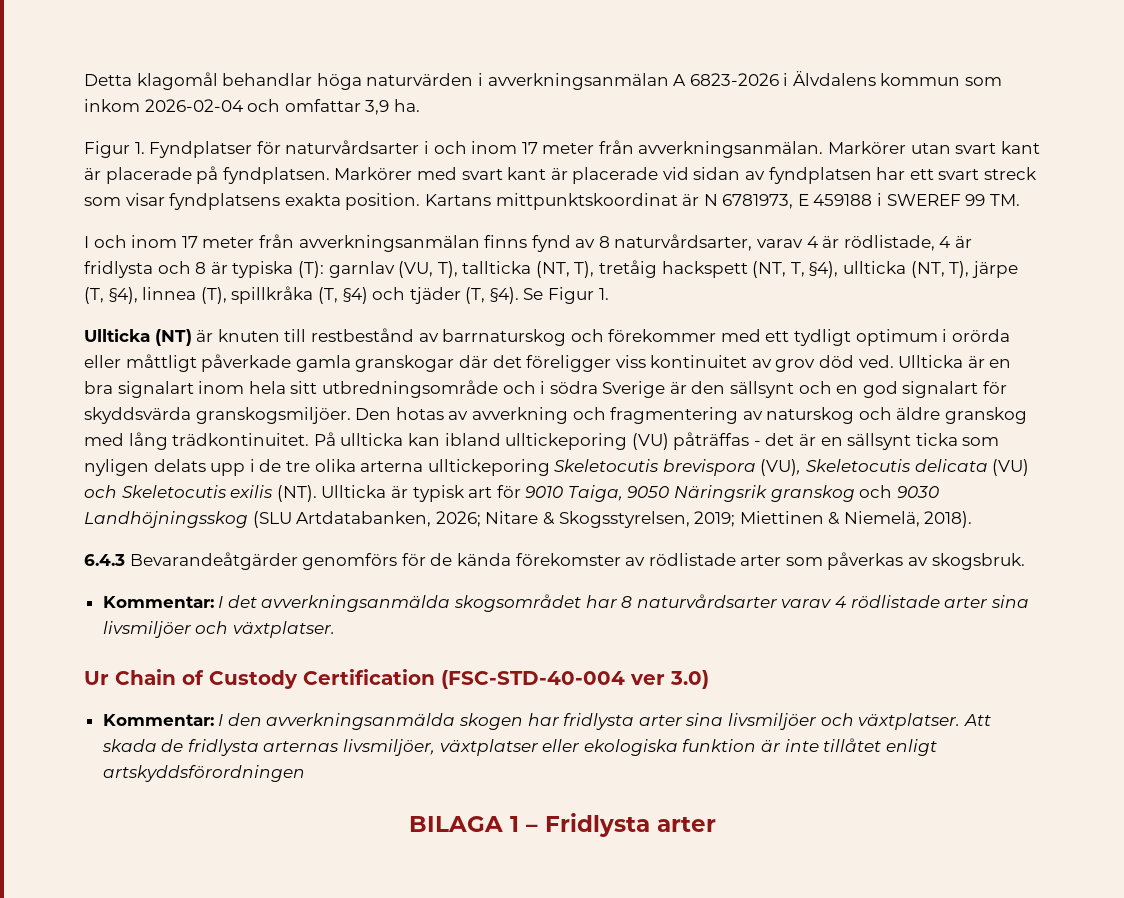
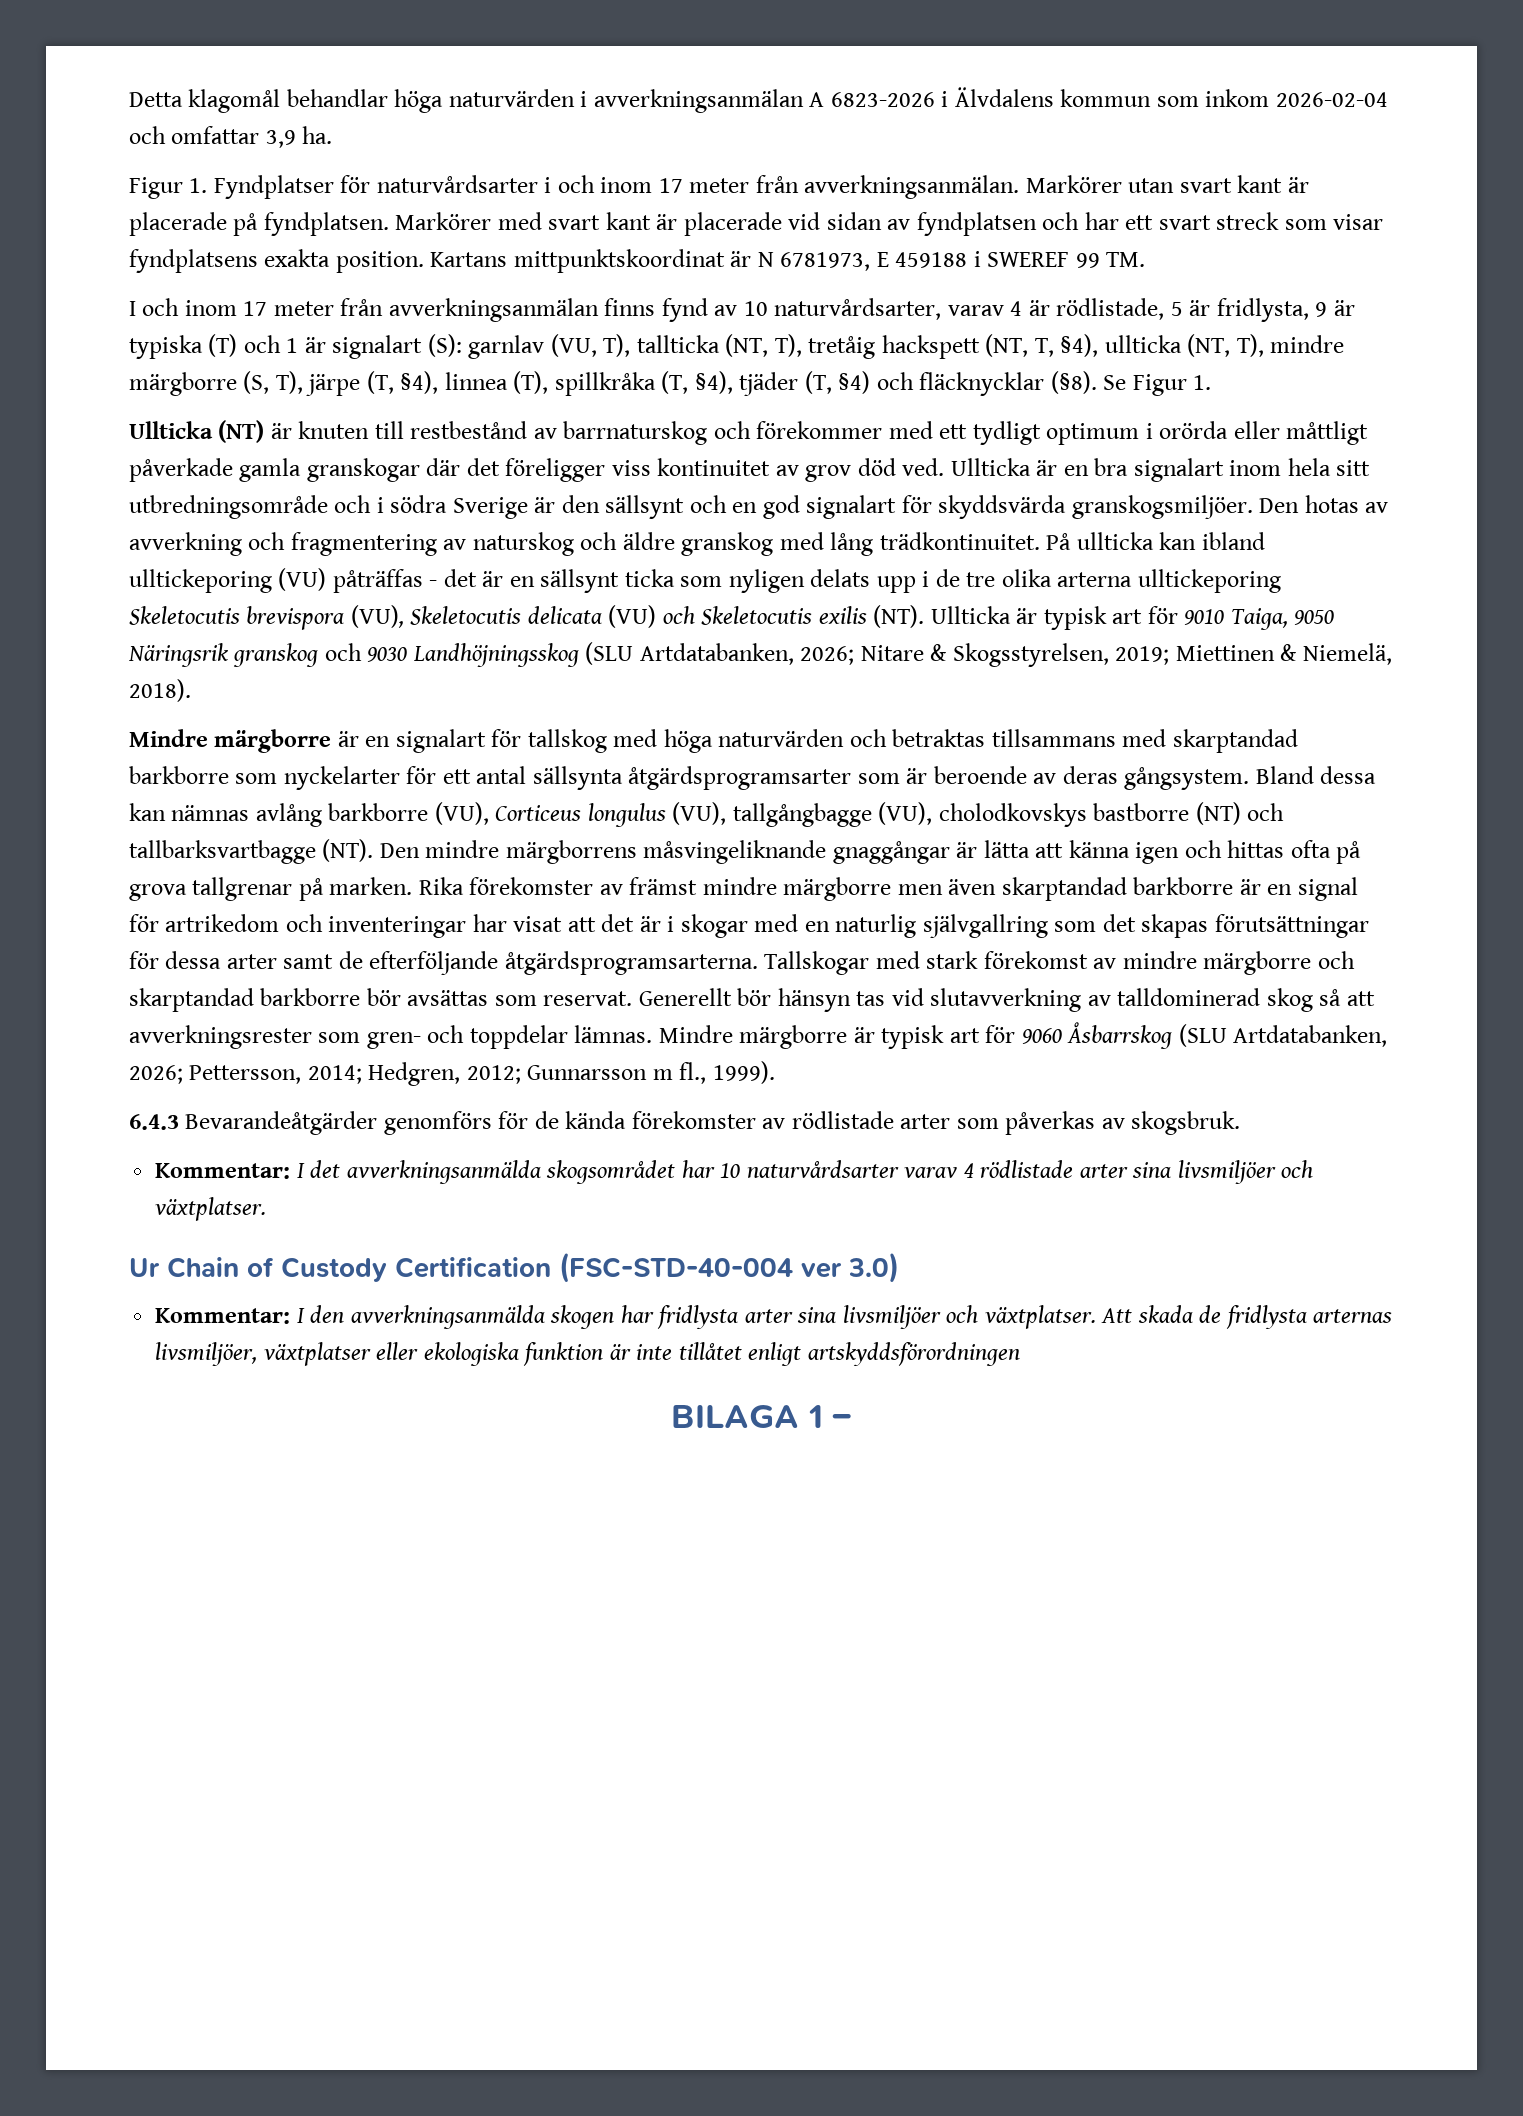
- Markörer med svart kant är placerade vid sidan av fyndplatsen har ett svart streck som visar fyndplatsens exakta position.
+ Markörer med svart kant är placerade vid sidan av fyndplatsen och har ett svart streck som visar fyndplatsens exakta position.
- I och inom 17 meter från avverkningsanmälan finns fynd av 8 naturvårdsarter, varav 4 är rödlistade, 4 är fridlysta och 8 är typiska (T): garnlav (VU, T), tallticka (NT, T), tretåig hackspett (NT, T, §4), ullticka (NT, T), järpe (T, §4), linnea (T), spillkråka (T, §4) och tjäder (T, §4).
+ I och inom 17 meter från avverkningsanmälan finns fynd av 10 naturvårdsarter, varav 4 är rödlistade, 5 är fridlysta, 9 är typiska (T) och 1 är signalart (S): garnlav (VU, T), tallticka (NT, T), tretåig hackspett (NT, T, §4), ullticka (NT, T), mindre märgborre (S, T), järpe (T, §4), linnea (T), spillkråka (T, §4), tjäder (T, §4) och fläcknycklar (§8).
+ Mindre märgborre är en signalart för tallskog med höga naturvärden och betraktas tillsammans med skarptandad barkborre som nyckelarter för ett antal sällsynta åtgärdsprogramsarter som är beroende av deras gångsystem. Bland dessa kan nämnas avlång barkborre (VU), Corticeus longulus (VU), tallgångbagge (VU), cholodkovskys bastborre (NT) och tallbarksvartbagge (NT). Den mindre märgborrens måsvingeliknande gnaggångar är lätta att känna igen och hittas ofta på grova tallgrenar på marken. Rika förekomster av främst mindre märgborre men även skarptandad barkborre är en signal för artrikedom och inventeringar har visat att det är i skogar med en naturlig självgallring som det skapas förutsättningar för dessa arter samt de efterföljande åtgärdsprogramsarterna. Tallskogar med stark förekomst av mindre märgborre och skarptandad barkborre bör avsättas som reservat. Generellt bör hänsyn tas vid slutavverkning av talldominerad skog så att avverkningsrester som gren- och toppdelar lämnas. Mindre märgborre är typisk art för 9060 Åsbarrskog (SLU Artdatabanken, 2026; Pettersson, 2014; Hedgren, 2012; Gunnarsson m fl., 1999).
- Kommentar: I det avverkningsanmälda skogsområdet har 8 naturvårdsarter varav 4 rödlistade arter sina livsmiljöer och växtplatser.
+ Kommentar: I det avverkningsanmälda skogsområdet har 10 naturvårdsarter varav 4 rödlistade arter sina livsmiljöer och växtplatser.
- BILAGA 1 – Fridlysta arter
+ BILAGA 1 –

